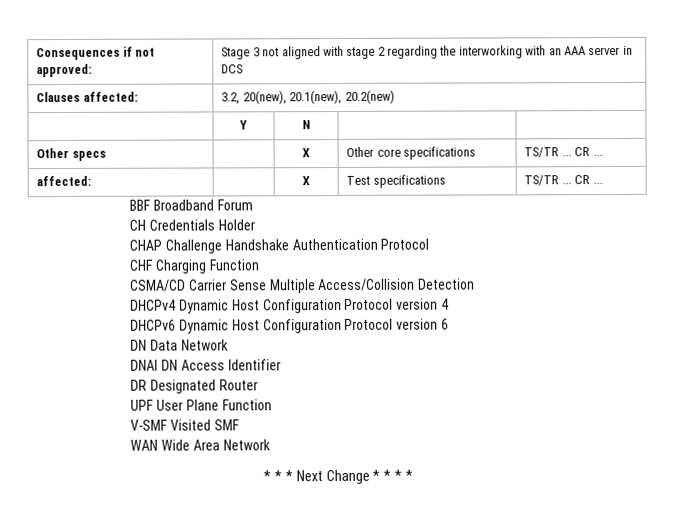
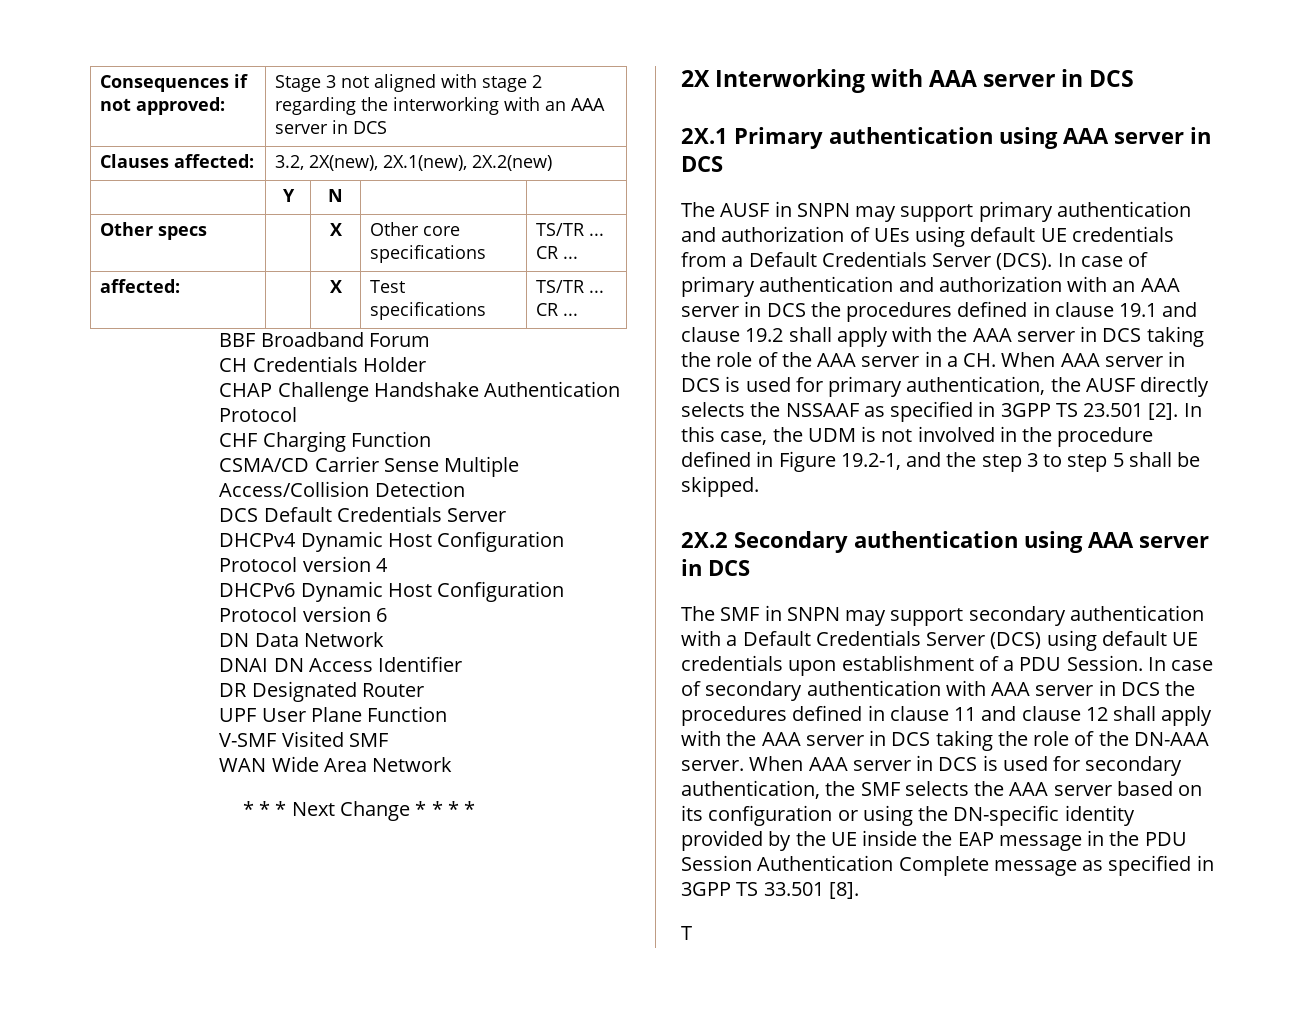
- Clauses affected: | 3.2, 20(new), 20.1(new), 20.2(new)
+ Clauses affected: | 3.2, 2X(new), 2X.1(new), 2X.2(new)
+ DCS Default Credentials Server
+ 2X Interworking with AAA server in DCS
+ 2X.1 Primary authentication using AAA server in DCS
+ The AUSF in SNPN may support primary authentication and authorization of UEs using default UE credentials from a Default Credentials Server (DCS). In case of primary authentication and authorization with an AAA server in DCS the procedures defined in clause 19.1 and clause 19.2 shall apply with the AAA server in DCS taking the role of the AAA server in a CH. When AAA server in DCS is used for primary authentication, the AUSF directly selects the NSSAAF as specified in 3GPP TS 23.501 [2]. In this case, the UDM is not involved in the procedure defined in Figure 19.2-1, and the step 3 to step 5 shall be skipped.
+ 2X.2 Secondary authentication using AAA server in DCS
+ The SMF in SNPN may support secondary authentication with a Default Credentials Server (DCS) using default UE credentials upon establishment of a PDU Session. In case of secondary authentication with AAA server in DCS the procedures defined in clause 11 and clause 12 shall apply with the AAA server in DCS taking the role of the DN-AAA server. When AAA server in DCS is used for secondary authentication, the SMF selects the AAA server based on its configuration or using the DN-specific identity provided by the UE inside the EAP message in the PDU Session Authentication Complete message as specified in 3GPP TS 33.501 [8].
+ T

